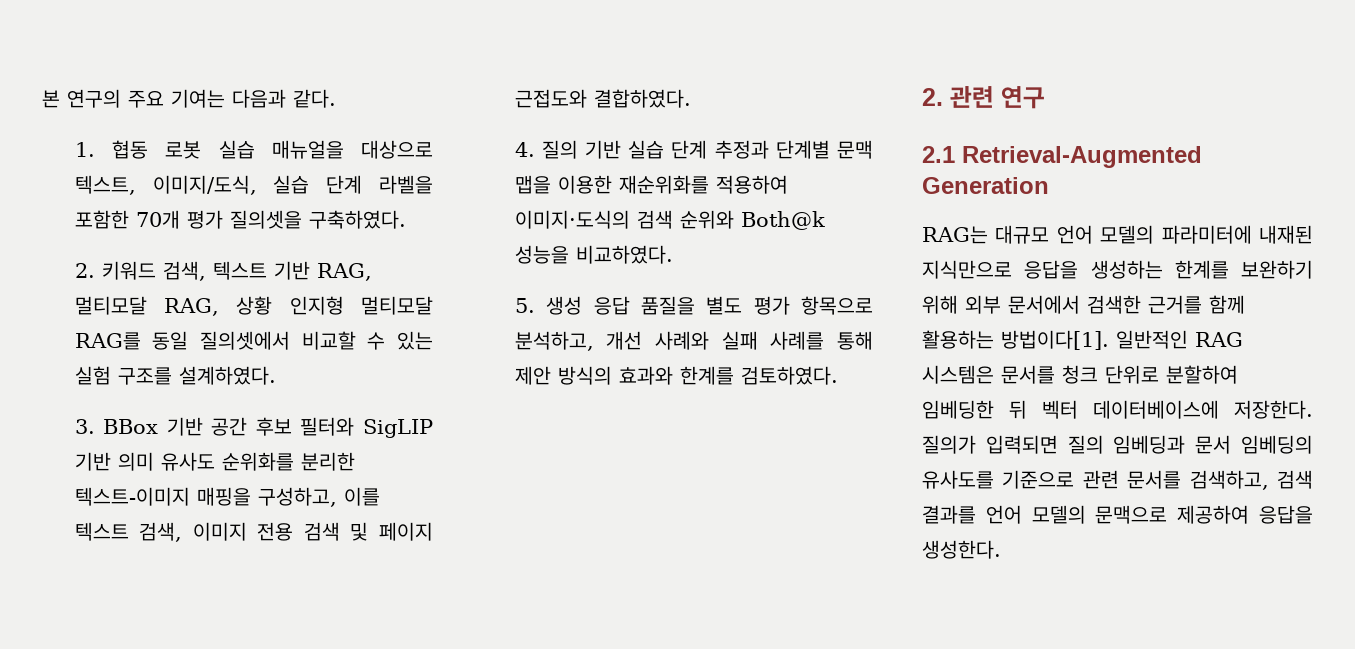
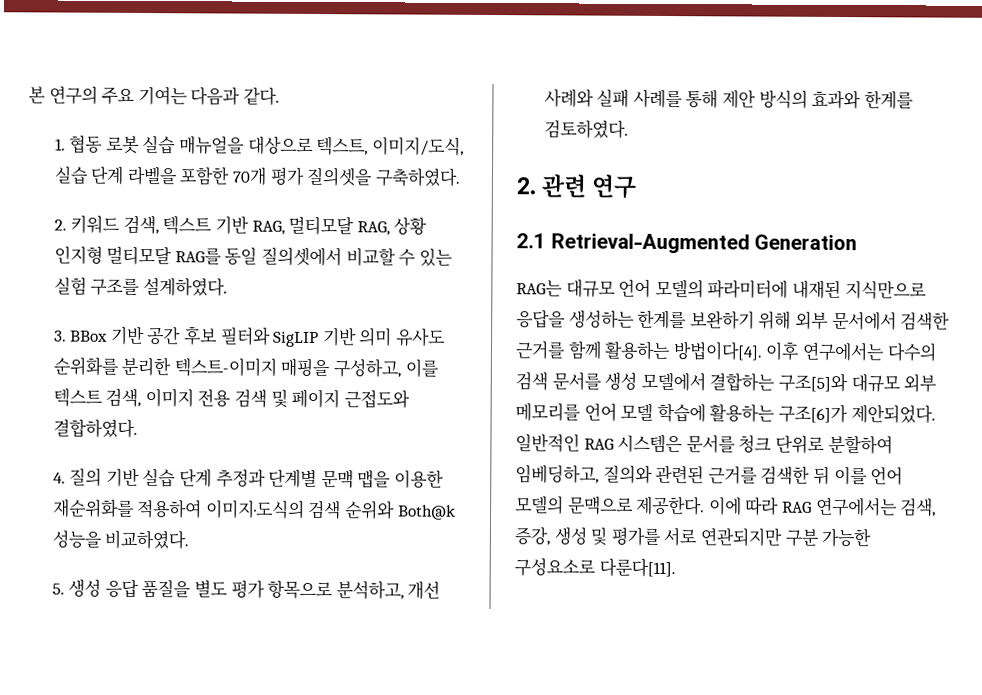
- RAG는 대규모 언어 모델의 파라미터에 내재된 지식만으로 응답을 생성하는 한계를 보완하기 위해 외부 문서에서 검색한 근거를 함께 활용하는 방법이다[1].
+ RAG는 대규모 언어 모델의 파라미터에 내재된 지식만으로 응답을 생성하는 한계를 보완하기 위해 외부 문서에서 검색한 근거를 함께 활용하는 방법이다[4]. 이후 연구에서는 다수의 검색 문서를 생성 모델에서 결합하는 구조[5]와 대규모 외부 메모리를 언어 모델 학습에 활용하는 구조[6]가 제안되었다.
- 일반적인 RAG 시스템은 문서를 청크 단위로 분할하여 임베딩한 뒤 벡터 데이터베이스에 저장한다. 질의가 입력되면 질의 임베딩과 문서 임베딩의 유사도를 기준으로 관련 문서를 검색하고, 검색 결과를 언어 모델의 문맥으로 제공하여 응답을 생성한다.
+ 일반적인 RAG 시스템은 문서를 청크 단위로 분할하여 임베딩하고, 질의와 관련된 근거를 검색한 뒤 이를 언어 모델의 문맥으로 제공한다. 이에 따라 RAG 연구에서는 검색, 증강, 생성 및 평가를 서로 연관되지만 구분 가능한 구성요소로 다룬다[11].

